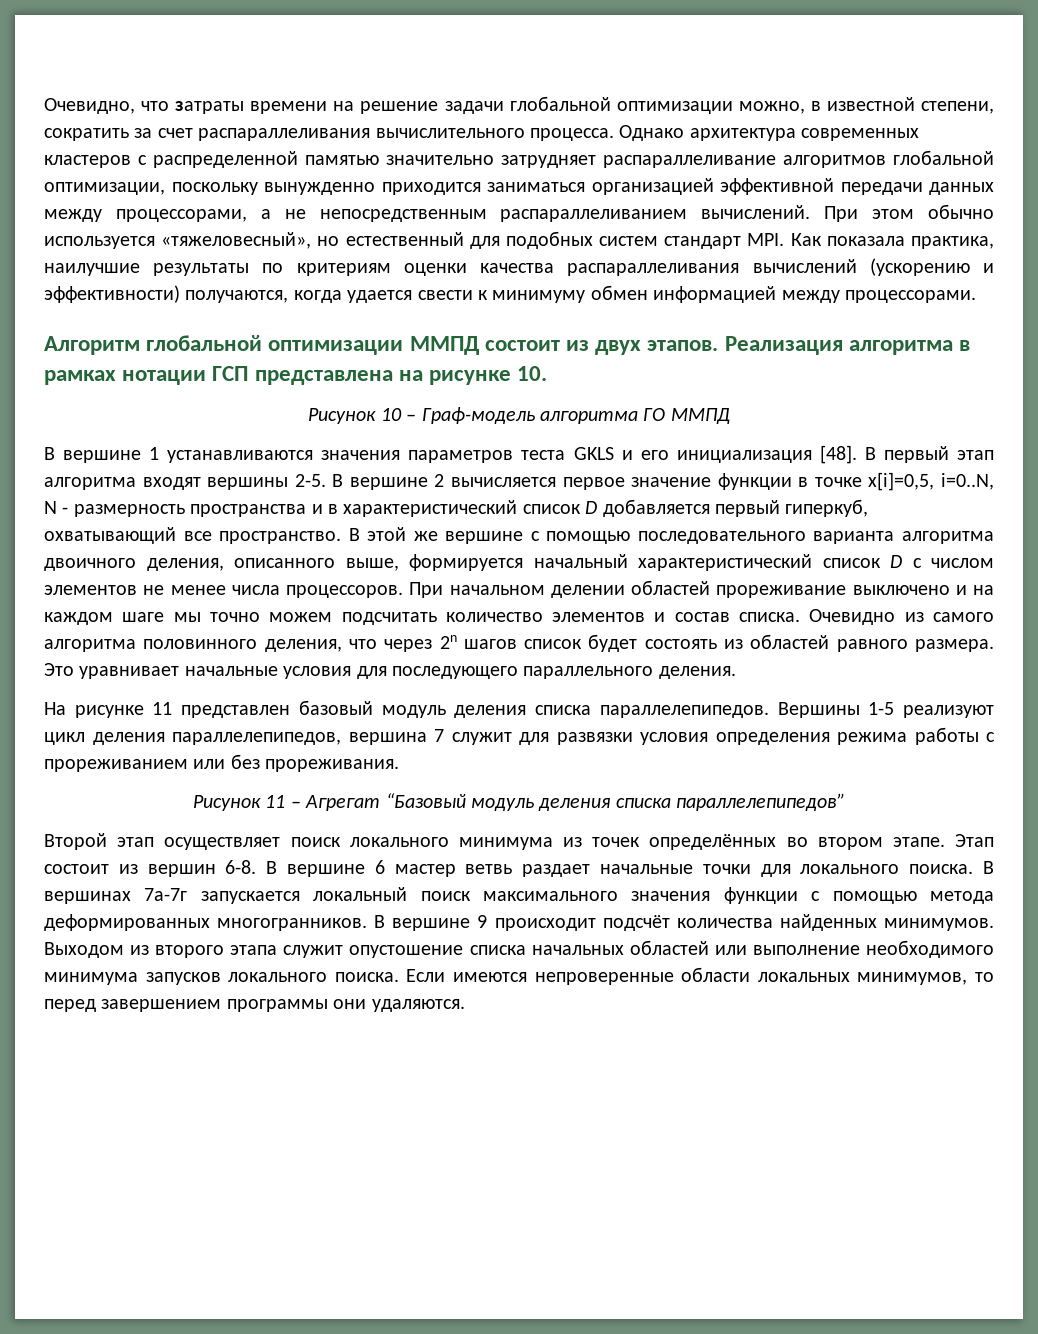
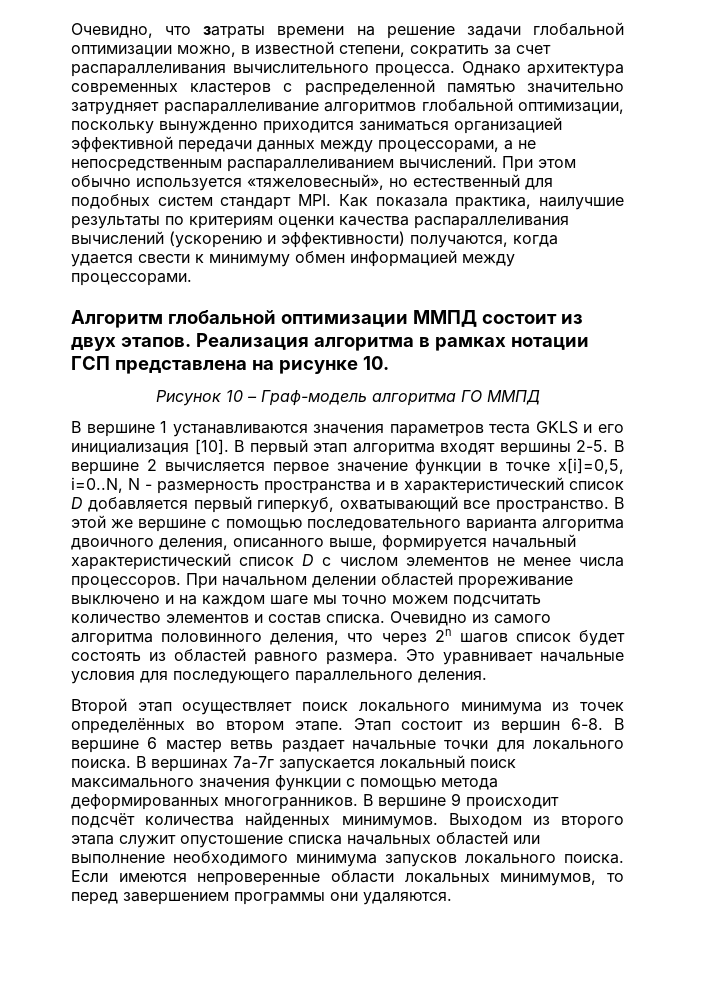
- В вершине 1 устанавливаются значения параметров теста GKLS и его инициализация [48].
+ В вершине 1 устанавливаются значения параметров теста GKLS и его инициализация [10].
- На рисунке 11 представлен базовый модуль деления списка параллелепипедов. Вершины 1-5 реализуют цикл деления параллелепипедов, вершина 7 служит для развязки условия определения режима работы с прореживанием или без прореживания.
- Рисунок 11 – Агрегат “Базовый модуль деления списка параллелепипедов”

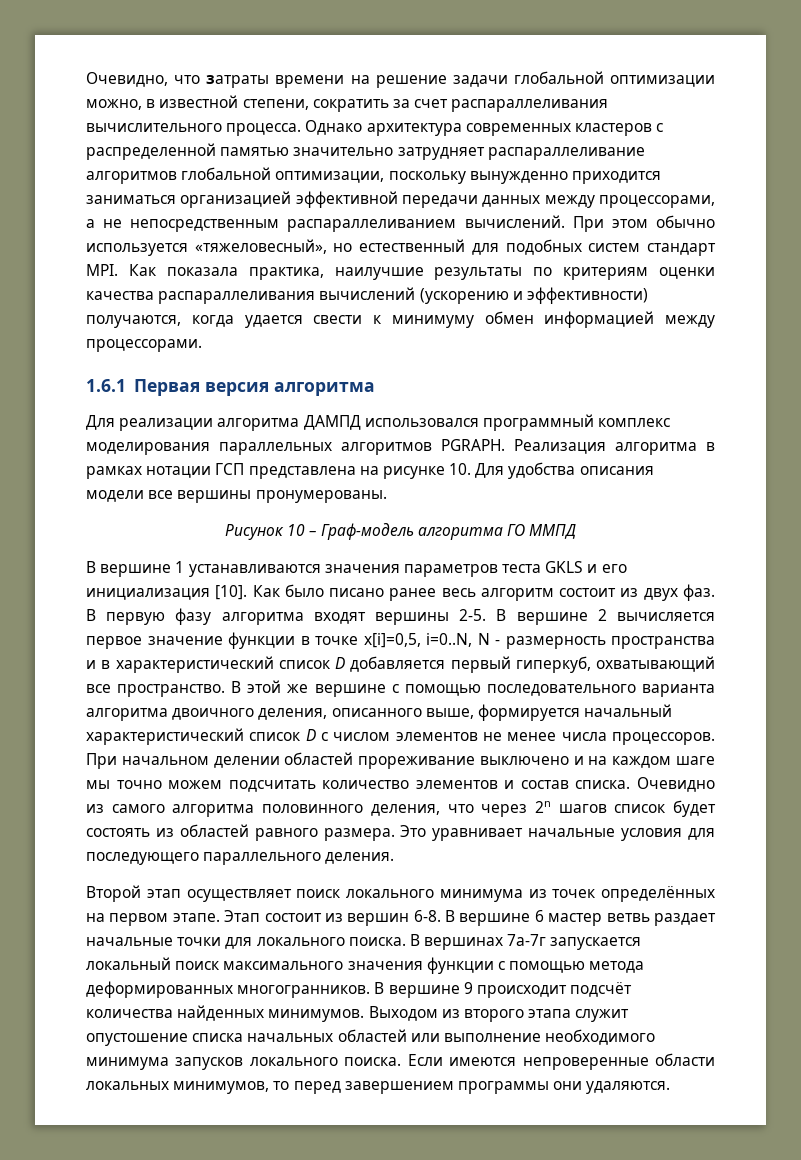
- Алгоритм глобальной оптимизации ММПД состоит из двух этапов.
+ 1.6.1 Первая версия алгоритма
+ Для реализации алгоритма ДАМПД использовался программный комплекс моделирования параллельных алгоритмов PGRAPH.
- Реализация алгоритма в рамках нотации ГСП представлена на рисунке 10.
+ Реализация алгоритма в рамках нотации ГСП представлена на рисунке 10. Для удобства описания модели все вершины пронумерованы.
- В первый этап алгоритма входят вершины 2-5.
+ Как было писано ранее весь алгоритм состоит из двух фаз. В первую фазу алгоритма входят вершины 2-5.
- Второй этап осуществляет поиск локального минимума из точек определённых во втором этапе.
+ Второй этап осуществляет поиск локального минимума из точек определённых на первом этапе.

